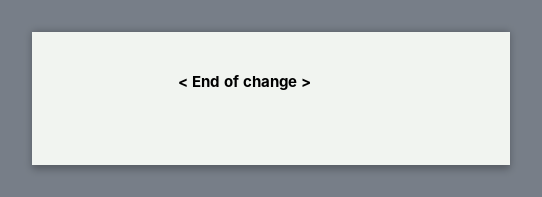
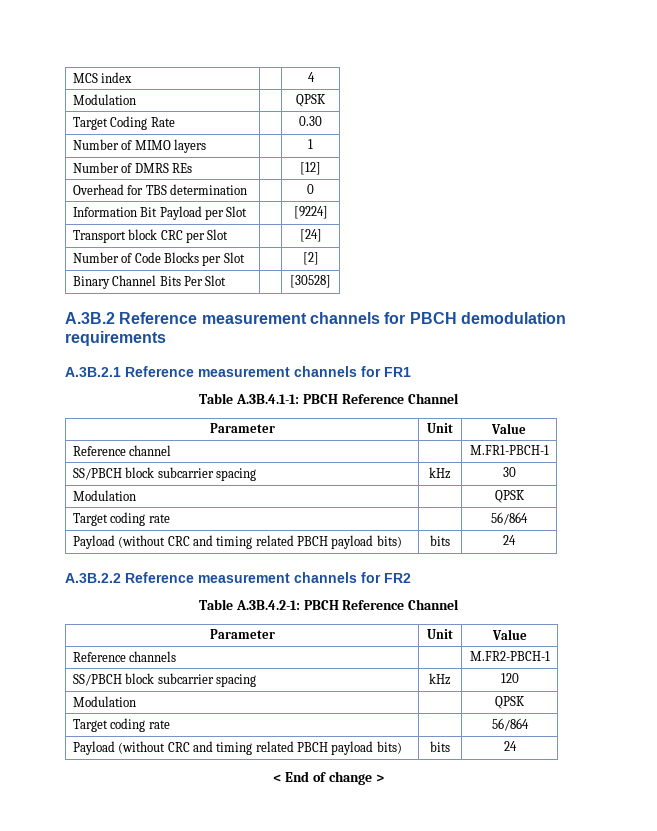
+ MCS index | | 4
+ Modulation | | QPSK
+ Target Coding Rate | | 0.30
+ Number of MIMO layers | | 1
+ Number of DMRS REs | | [12]
+ Overhead for TBS determination | | 0
+ Information Bit Payload per Slot | | [9224]
+ Transport block CRC per Slot | | [24]
+ Number of Code Blocks per Slot | | [2]
+ Binary Channel Bits Per Slot | | [30528]
+ A.3B.2 Reference measurement channels for PBCH demodulation requirements
+ A.3B.2.1 Reference measurement channels for FR1
+ Table A.3B.4.1-1: PBCH Reference Channel
+ Parameter | Unit | Value
+ Reference channel | | M.FR1-PBCH-1
+ SS/PBCH block subcarrier spacing | kHz | 30
+ Modulation | | QPSK
+ Target coding rate | | 56/864
+ Payload (without CRC and timing related PBCH payload bits) | bits | 24
+ A.3B.2.2 Reference measurement channels for FR2
+ Table A.3B.4.2-1: PBCH Reference Channel
+ Parameter | Unit | Value
+ Reference channels | | M.FR2-PBCH-1
+ SS/PBCH block subcarrier spacing | kHz | 120
+ Modulation | | QPSK
+ Target coding rate | | 56/864
+ Payload (without CRC and timing related PBCH payload bits) | bits | 24

